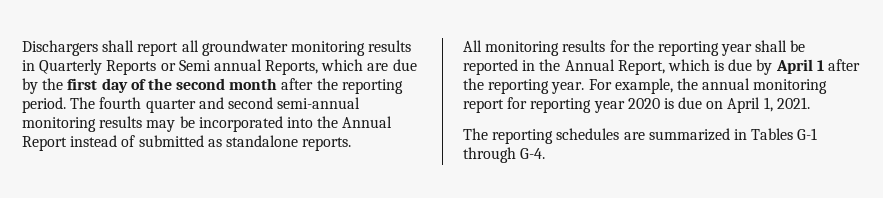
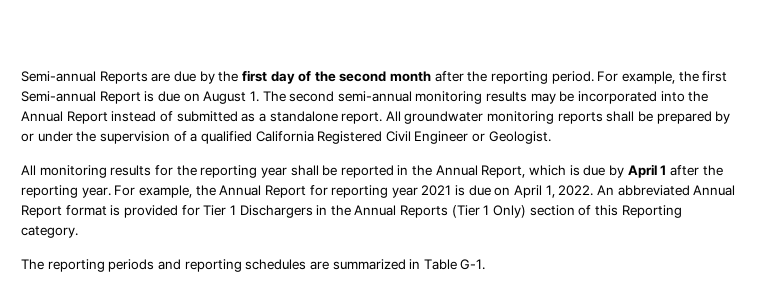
- Dischargers shall report all groundwater monitoring results in Quarterly Reports or Semi annual Reports, which are due by the first day of the second month after the reporting period.
+ Semi-annual Reports are due by the first day of the second month after the reporting period.
- The fourth quarter and second semi-annual monitoring results may be incorporated into the Annual Report instead of submitted as standalone reports.
+ For example, the first Semi-annual Report is due on August 1. The second semi-annual monitoring results may be incorporated into the Annual Report instead of submitted as a standalone report. All groundwater monitoring reports shall be prepared by or under the supervision of a qualified California Registered Civil Engineer or Geologist.
- For example, the annual monitoring report for reporting year 2020 is due on April 1, 2021.
+ For example, the Annual Report for reporting year 2021 is due on April 1, 2022. An abbreviated Annual Report format is provided for Tier 1 Dischargers in the Annual Reports (Tier 1 Only) section of this Reporting category.
- The reporting schedules are summarized in Tables G-1 through G-4.
+ The reporting periods and reporting schedules are summarized in Table G-1.

